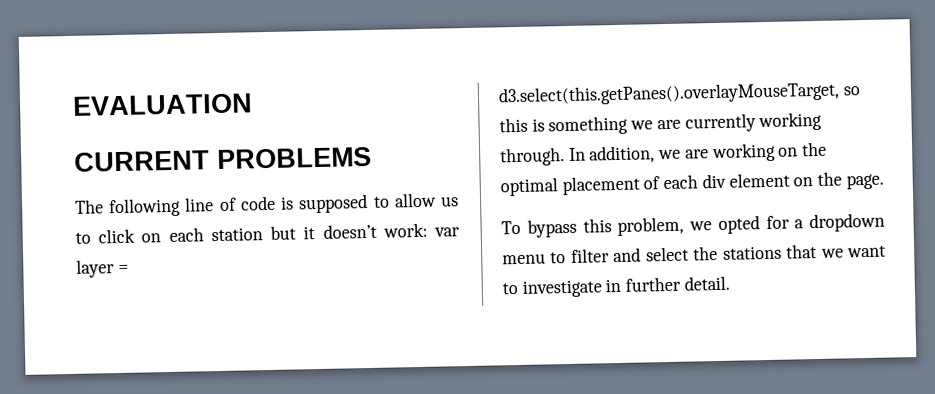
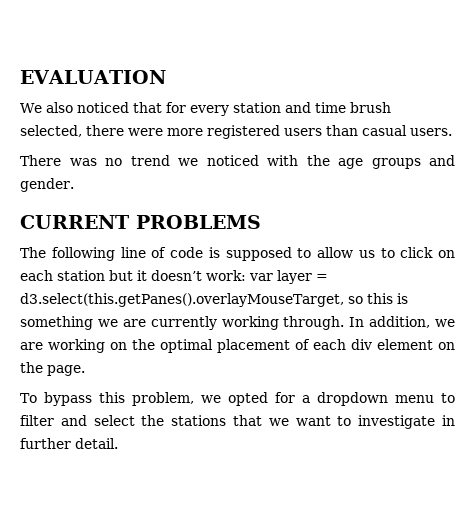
+ We also noticed that for every station and time brush selected, there were more registered users than casual users.
+ There was no trend we noticed with the age groups and gender.

